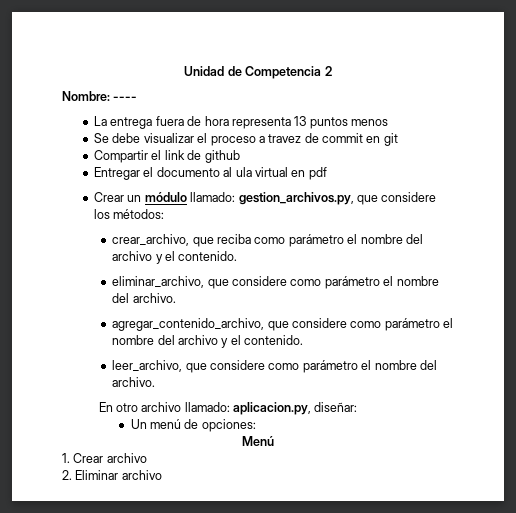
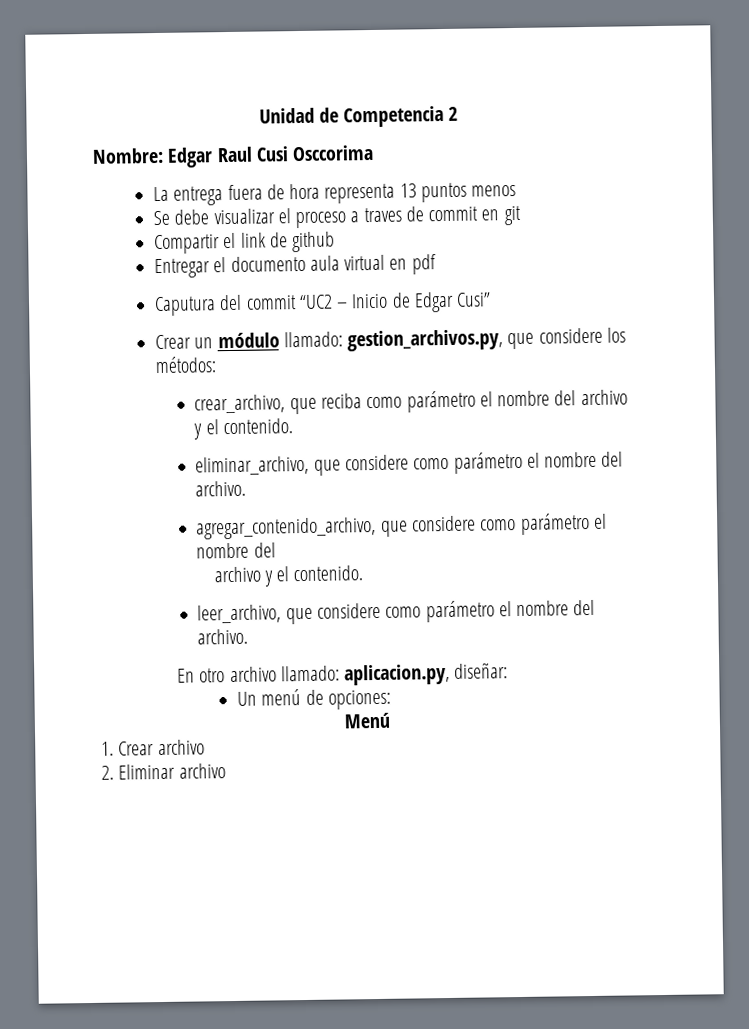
- Nombre: ----
+ Nombre: Edgar Raul Cusi Osccorima
- Se debe visualizar el proceso a travez de commit en git
+ Se debe visualizar el proceso a traves de commit en git
- Entregar el documento al ula virtual en pdf
+ Entregar el documento aula virtual en pdf
+ Caputura del commit “UC2 – Inicio de Edgar Cusi”
- agregar_contenido_archivo, que considere como parámetro el nombre del archivo y el contenido.
+ agregar_contenido_archivo, que considere como parámetro el nombre del
+ archivo y el contenido.

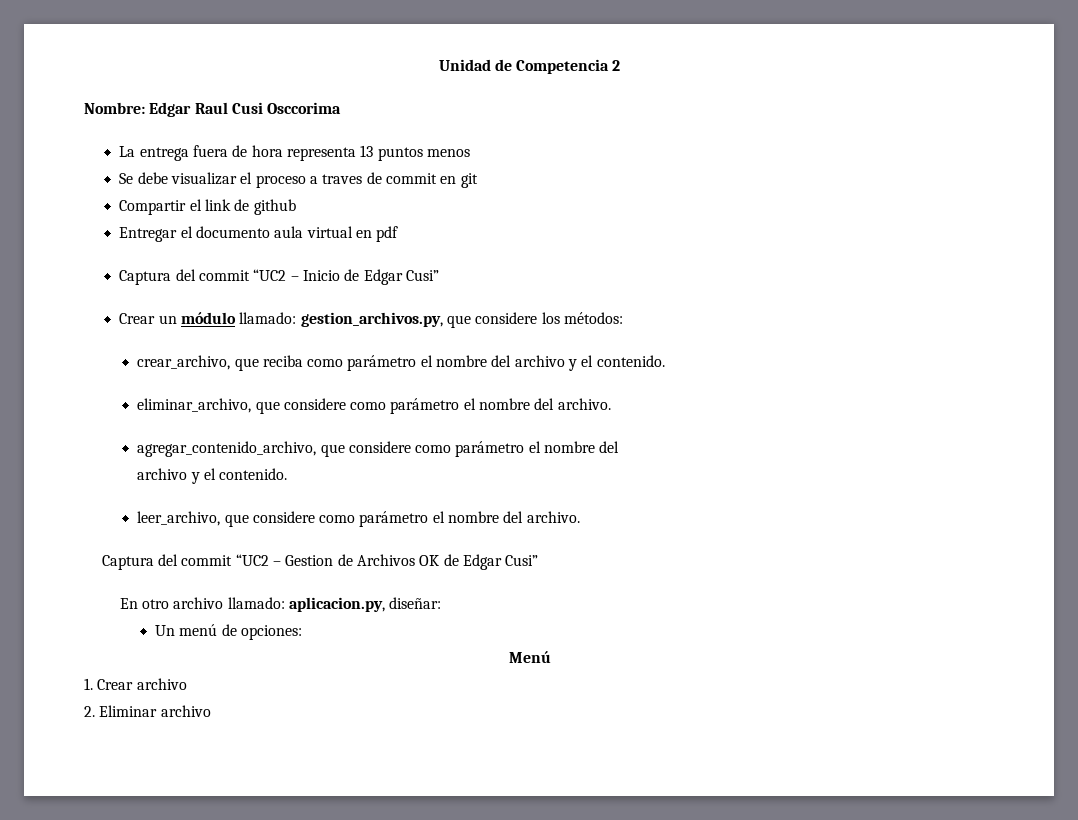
- Caputura del commit “UC2 – Inicio de Edgar Cusi”
+ Captura del commit “UC2 – Inicio de Edgar Cusi”
+ Captura del commit “UC2 – Gestion de Archivos OK de Edgar Cusi”

